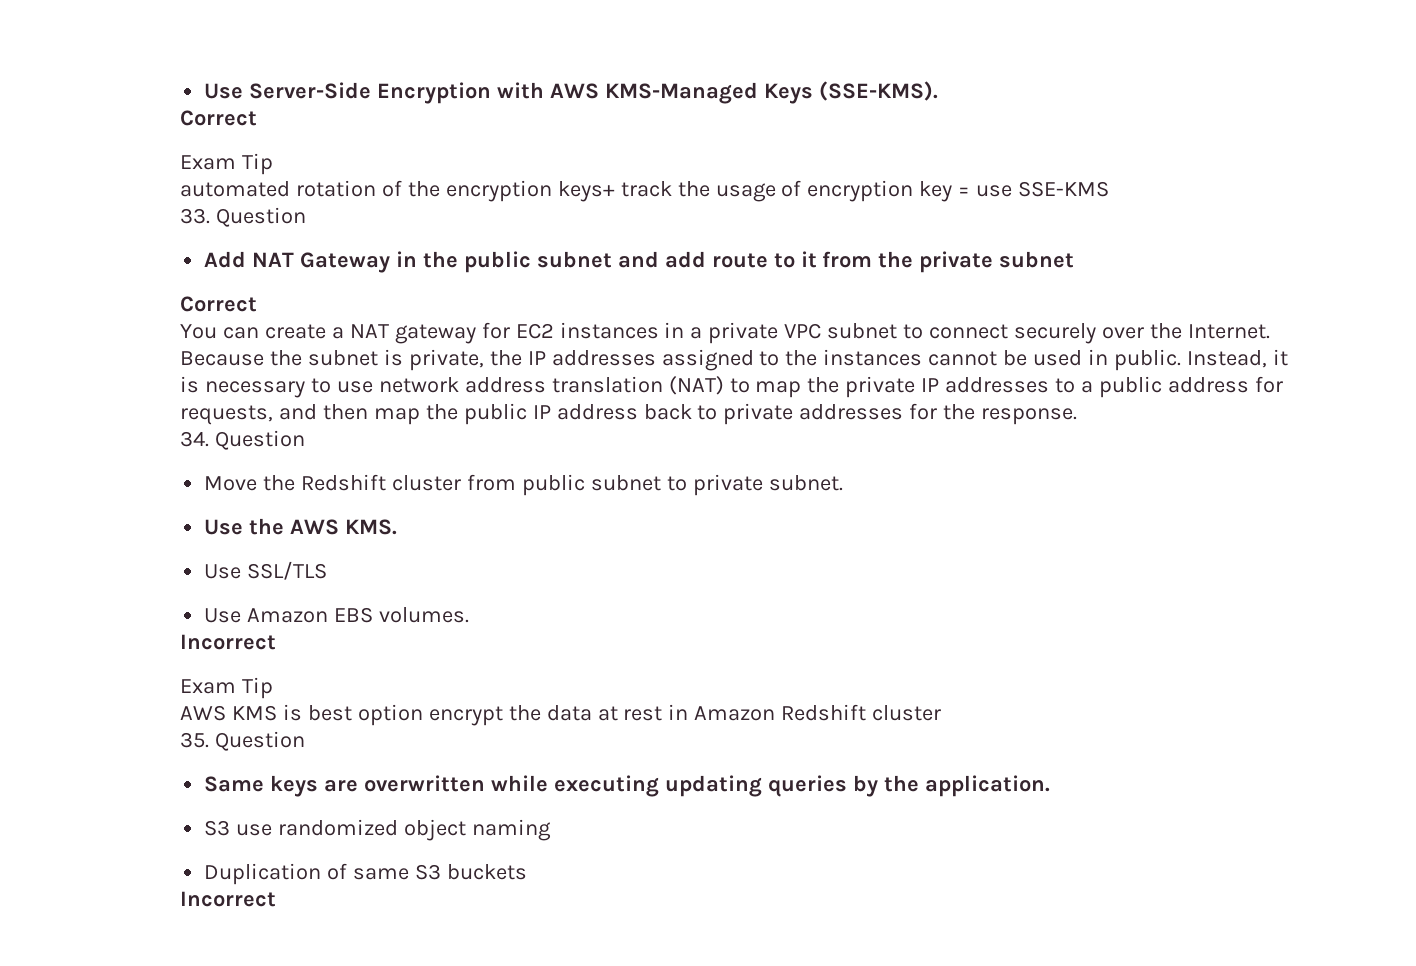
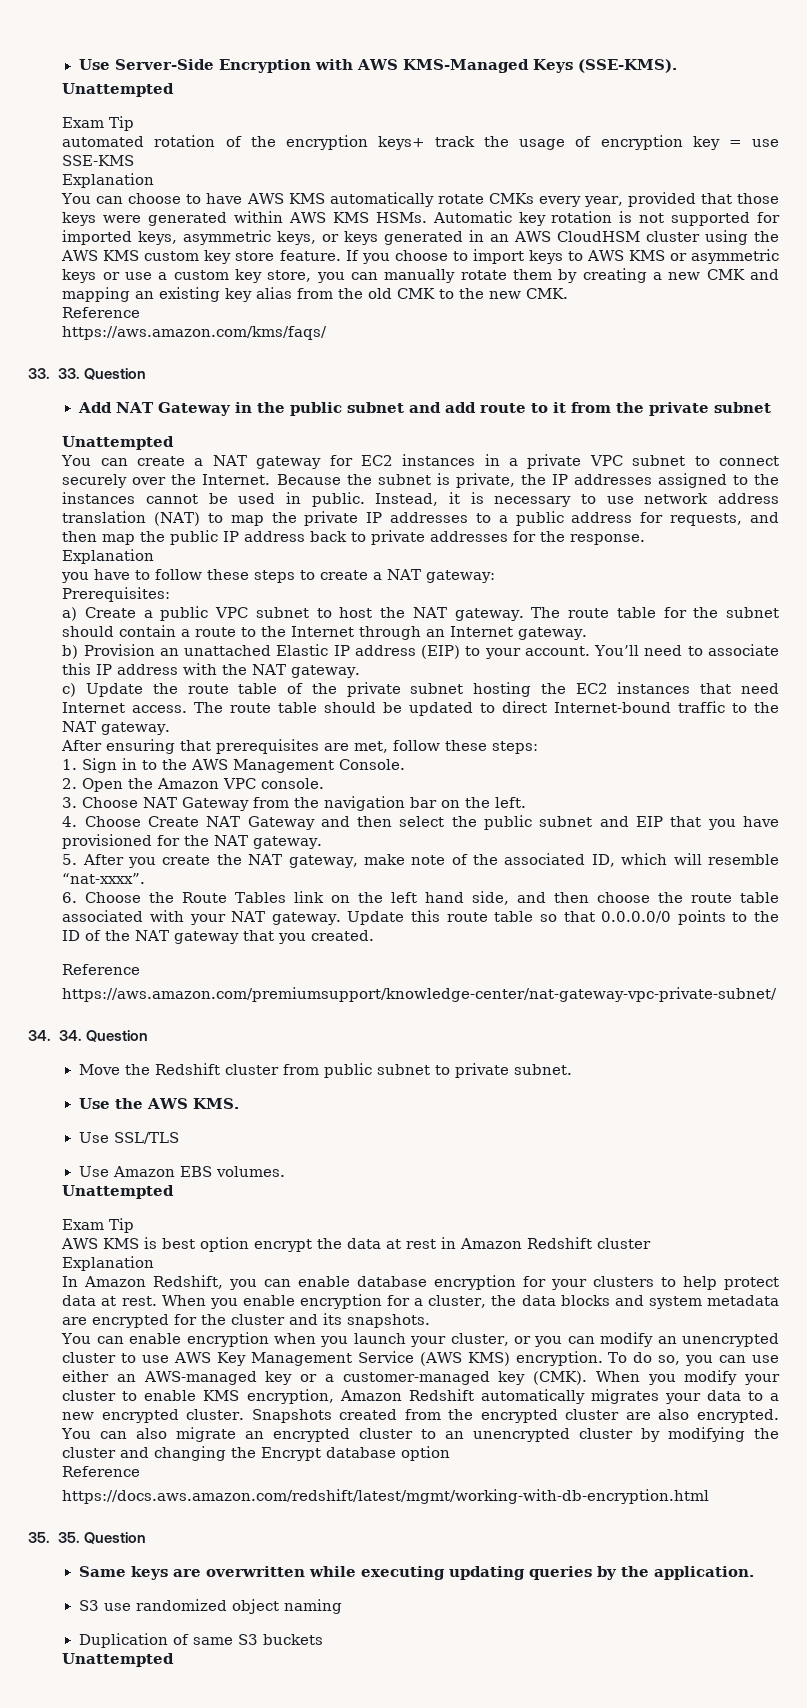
  Use Server-Side Encryption with AWS KMS-Managed Keys (SSE-KMS).
- Correct
+ Unattempted
  automated rotation of the encryption keys+ track the usage of encryption key = use SSE-KMS
- 33. Question
+ Explanation
+ You can choose to have AWS KMS automatically rotate CMKs every year, provided that those keys were generated within AWS KMS HSMs. Automatic key rotation is not supported for imported keys, asymmetric keys, or keys generated in an AWS CloudHSM cluster using the AWS KMS custom key store feature. If you choose to import keys to AWS KMS or asymmetric keys or use a custom key store, you can manually rotate them by creating a new CMK and mapping an existing key alias from the old CMK to the new CMK.
+ Reference
+ https://aws.amazon.com/kms/faqs/
+ 33. 33. Question
  Add NAT Gateway in the public subnet and add route to it from the private subnet
- Correct
+ Unattempted
  Instead, it is necessary to use network address translation (NAT) to map the private IP addresses to a public address for requests, and then map the public IP address back to private addresses for the response.
- 34. Question
+ Explanation
+ you have to follow these steps to create a NAT gateway:
+ Prerequisites:
+ a) Create a public VPC subnet to host the NAT gateway. The route table for the subnet should contain a route to the Internet through an Internet gateway.
+ b) Provision an unattached Elastic IP address (EIP) to your account. You’ll need to associate this IP address with the NAT gateway.
+ c) Update the route table of the private subnet hosting the EC2 instances that need Internet access. The route table should be updated to direct Internet-bound traffic to the NAT gateway.
+ After ensuring that prerequisites are met, follow these steps:
+ 1. Sign in to the AWS Management Console.
+ 2. Open the Amazon VPC console.
+ 3. Choose NAT Gateway from the navigation bar on the left.
+ 4. Choose Create NAT Gateway and then select the public subnet and EIP that you have provisioned for the NAT gateway.
+ 5. After you create the NAT gateway, make note of the associated ID, which will resemble “nat-xxxx”.
+ 6. Choose the Route Tables link on the left hand side, and then choose the route table associated with your NAT gateway. Update this route table so that 0.0.0.0/0 points to the ID of the NAT gateway that you created.
+ Reference
+ https://aws.amazon.com/premiumsupport/knowledge-center/nat-gateway-vpc-private-subnet/
+ 34. 34. Question
  Use Amazon EBS volumes.
- Incorrect
+ Unattempted
  AWS KMS is best option encrypt the data at rest in Amazon Redshift cluster
- 35. Question
+ Explanation
+ In Amazon Redshift, you can enable database encryption for your clusters to help protect data at rest. When you enable encryption for a cluster, the data blocks and system metadata are encrypted for the cluster and its snapshots.
+ You can enable encryption when you launch your cluster, or you can modify an unencrypted cluster to use AWS Key Management Service (AWS KMS) encryption. To do so, you can use either an AWS-managed key or a customer-managed key (CMK). When you modify your cluster to enable KMS encryption, Amazon Redshift automatically migrates your data to a new encrypted cluster. Snapshots created from the encrypted cluster are also encrypted. You can also migrate an encrypted cluster to an unencrypted cluster by modifying the cluster and changing the Encrypt database option
+ Reference
+ https://docs.aws.amazon.com/redshift/latest/mgmt/working-with-db-encryption.html
+ 35. 35. Question
  Duplication of same S3 buckets
- Incorrect
+ Unattempted

